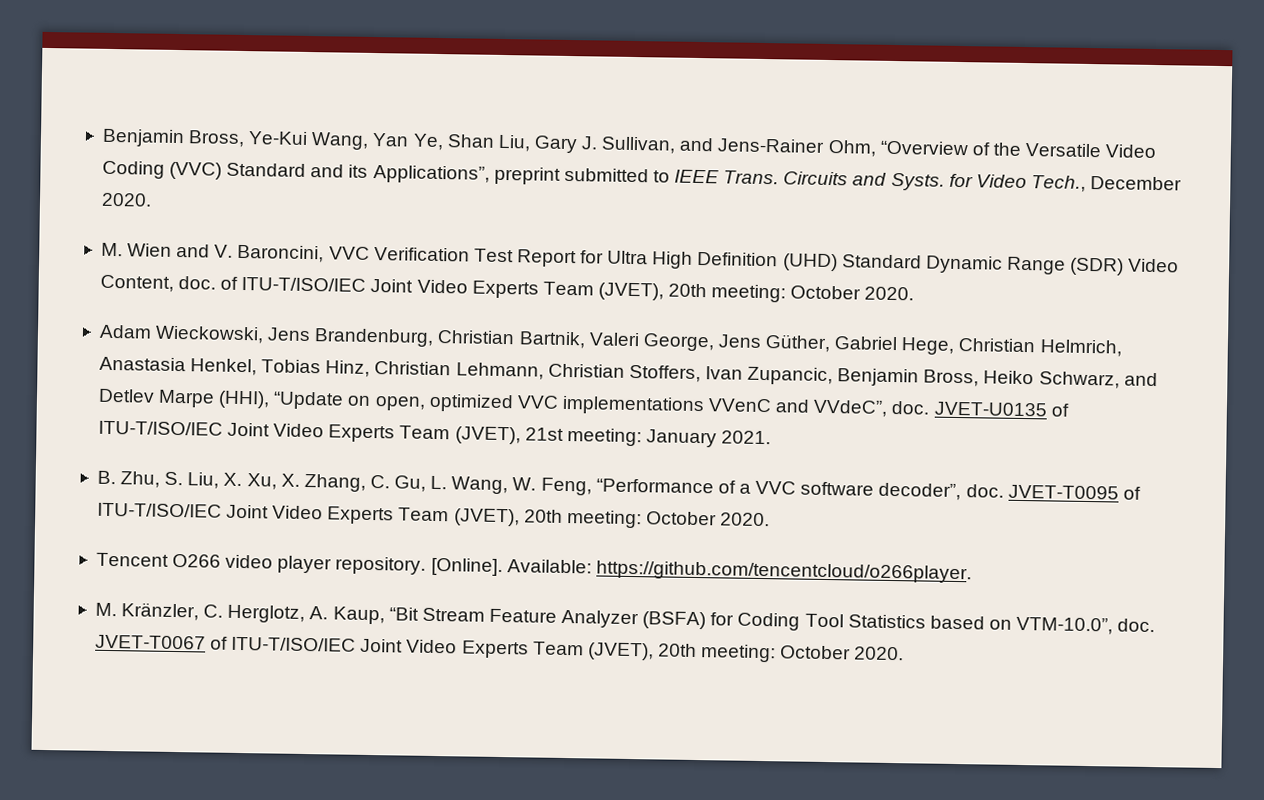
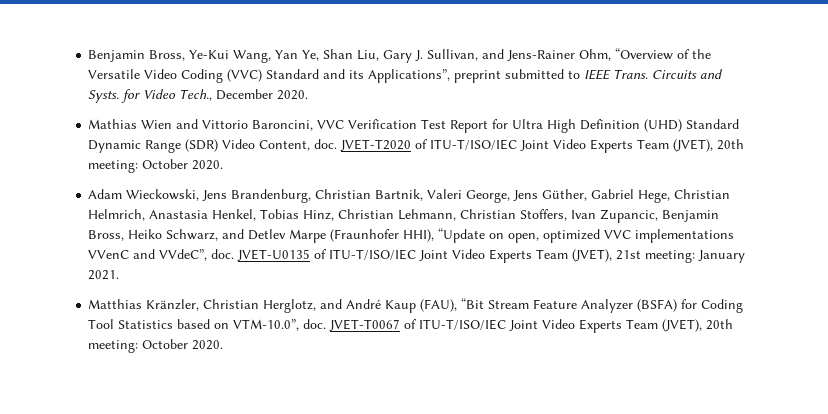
- M. Wien and V. Baroncini, VVC Verification Test Report for Ultra High Definition (UHD) Standard Dynamic Range (SDR) Video Content, doc. of ITU-T/ISO/IEC Joint Video Experts Team (JVET), 20th meeting: October 2020.
+ Mathias Wien and Vittorio Baroncini, VVC Verification Test Report for Ultra High Definition (UHD) Standard Dynamic Range (SDR) Video Content, doc. JVET-T2020 of ITU-T/ISO/IEC Joint Video Experts Team (JVET), 20th meeting: October 2020.
- Adam Wieckowski, Jens Brandenburg, Christian Bartnik, Valeri George, Jens Güther, Gabriel Hege, Christian Helmrich, Anastasia Henkel, Tobias Hinz, Christian Lehmann, Christian Stoffers, Ivan Zupancic, Benjamin Bross, Heiko Schwarz, and Detlev Marpe (HHI), “Update on open, optimized VVC implementations VVenC and VVdeC”, doc.
+ Adam Wieckowski, Jens Brandenburg, Christian Bartnik, Valeri George, Jens Güther, Gabriel Hege, Christian Helmrich, Anastasia Henkel, Tobias Hinz, Christian Lehmann, Christian Stoffers, Ivan Zupancic, Benjamin Bross, Heiko Schwarz, and Detlev Marpe (Fraunhofer HHI), “Update on open, optimized VVC implementations VVenC and VVdeC”, doc.
- B. Zhu, S. Liu, X. Xu, X. Zhang, C. Gu, L. Wang, W. Feng, “Performance of a VVC software decoder”, doc. JVET-T0095 of ITU-T/ISO/IEC Joint Video Experts Team (JVET), 20th meeting: October 2020.
- Tencent O266 video player repository. [Online]. Available: https://github.com/tencentcloud/o266player.
- M. Kränzler, C. Herglotz, A. Kaup, “Bit Stream Feature Analyzer (BSFA) for Coding Tool Statistics based on VTM-10.0”, doc.
+ Matthias Kränzler, Christian Herglotz, and André Kaup (FAU), “Bit Stream Feature Analyzer (BSFA) for Coding Tool Statistics based on VTM-10.0”, doc.

